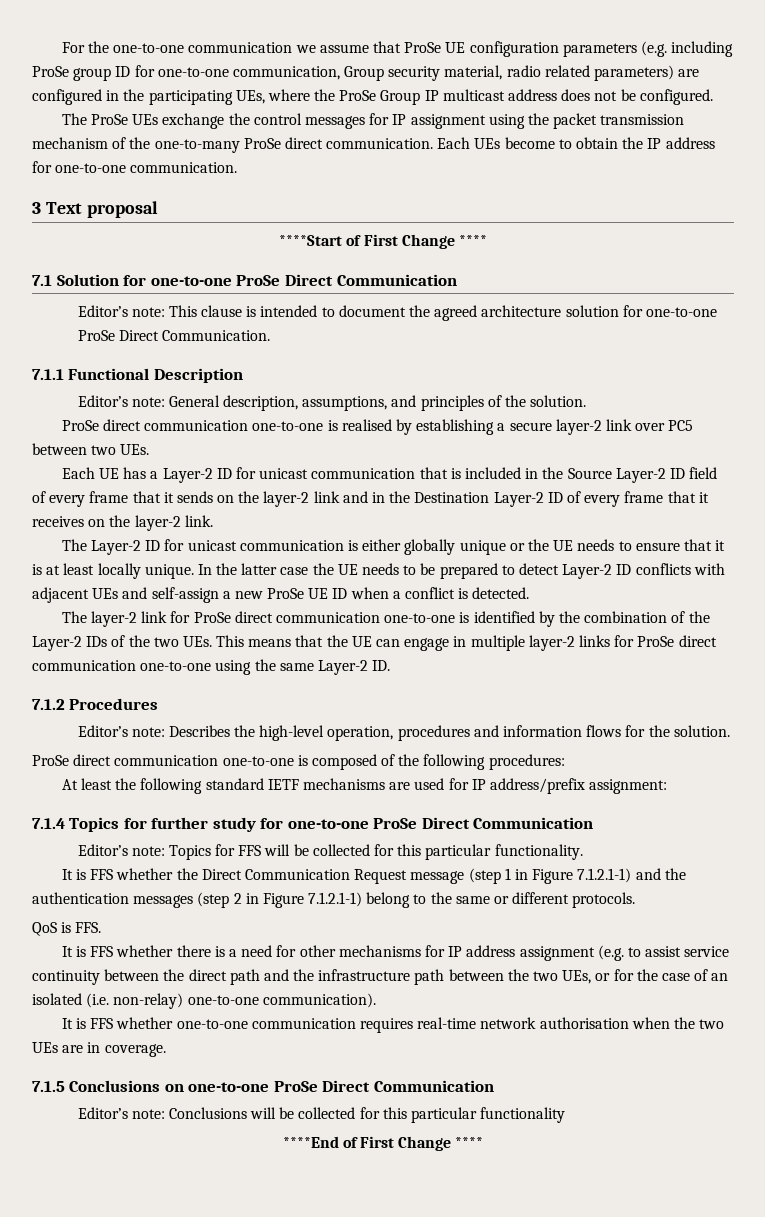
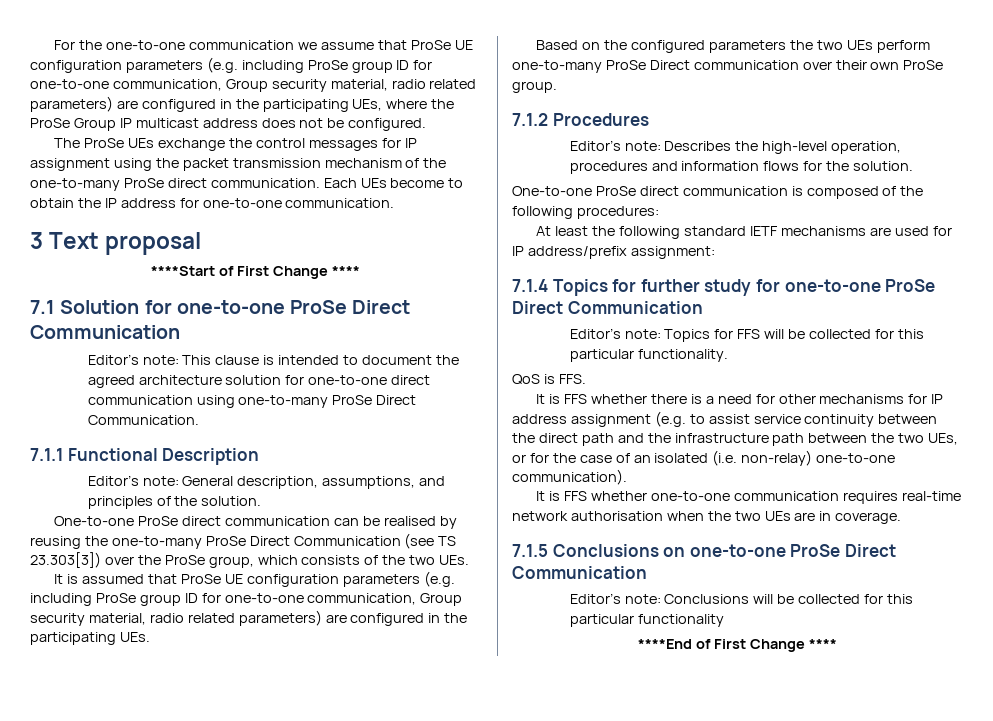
- Editor’s note: This clause is intended to document the agreed architecture solution for one-to-one ProSe Direct Communication.
+ Editor’s note: This clause is intended to document the agreed architecture solution for one-to-one direct communication using one-to-many ProSe Direct Communication.
- ProSe direct communication one-to-one is realised by establishing a secure layer-2 link over PC5 between two UEs.
- Each UE has a Layer-2 ID for unicast communication that is included in the Source Layer-2 ID field of every frame that it sends on the layer-2 link and in the Destination Layer-2 ID of every frame that it receives on the layer-2 link.
- The Layer-2 ID for unicast communication is either globally unique or the UE needs to ensure that it is at least locally unique. In the latter case the UE needs to be prepared to detect Layer-2 ID conflicts with adjacent UEs and self-assign a new ProSe UE ID when a conflict is detected.
- The layer-2 link for ProSe direct communication one-to-one is identified by the combination of the Layer-2 IDs of the two UEs. This means that the UE can engage in multiple layer-2 links for ProSe direct communication one-to-one using the same Layer-2 ID.
+ One-to-one ProSe direct communication can be realised by reusing the one-to-many ProSe Direct Communication (see TS 23.303[3]) over the ProSe group, which consists of the two UEs.
+ It is assumed that ProSe UE configuration parameters (e.g. including ProSe group ID for one-to-one communication, Group security material, radio related parameters) are configured in the participating UEs.
+ Based on the configured parameters the two UEs perform one-to-many ProSe Direct communication over their own ProSe group.
- ProSe direct communication one-to-one is composed of the following procedures:
+ One-to-one ProSe direct communication is composed of the following procedures:
- It is FFS whether the Direct Communication Request message (step 1 in Figure 7.1.2.1-1) and the authentication messages (step 2 in Figure 7.1.2.1-1) belong to the same or different protocols.

